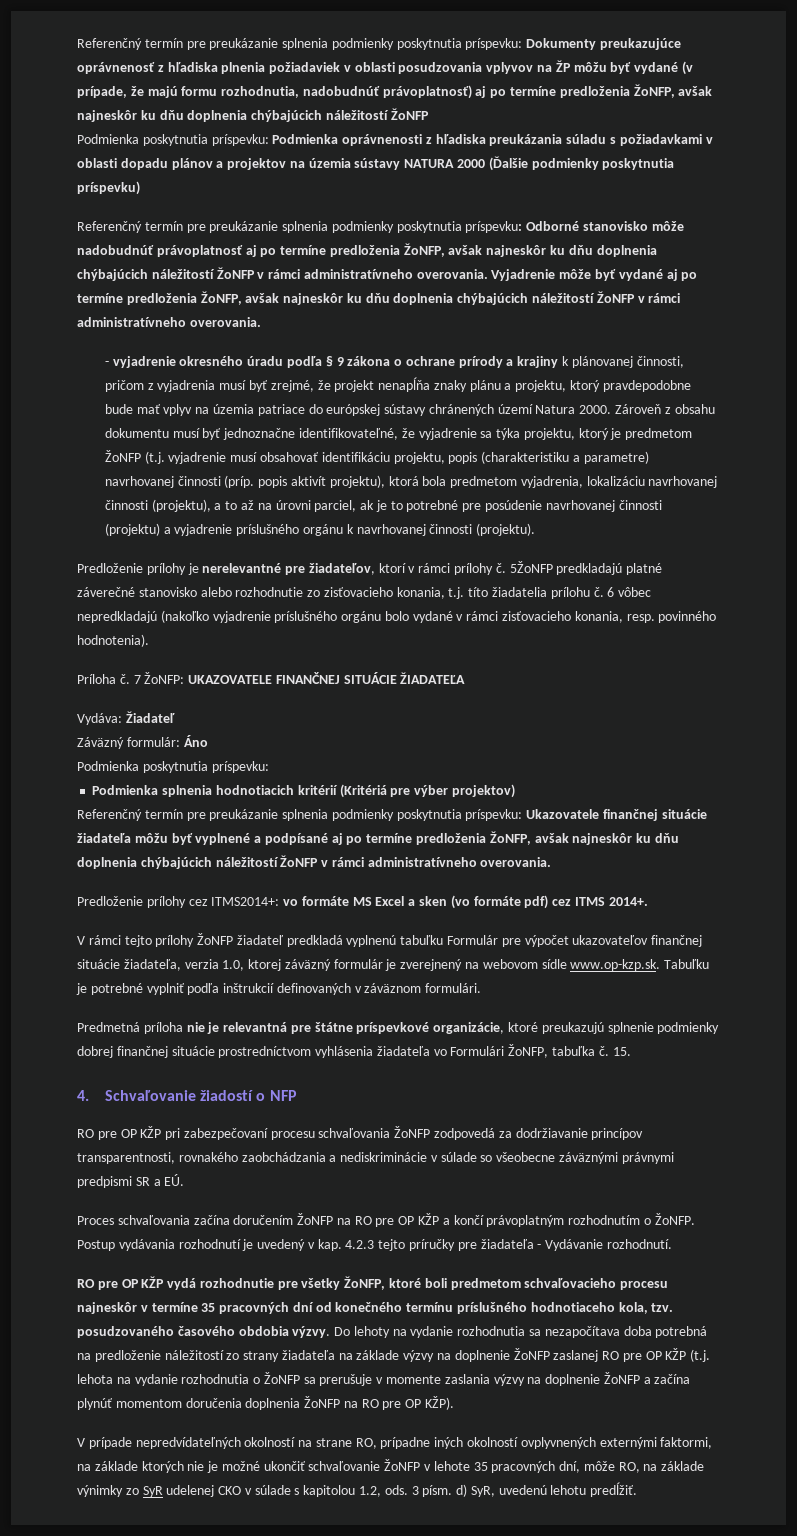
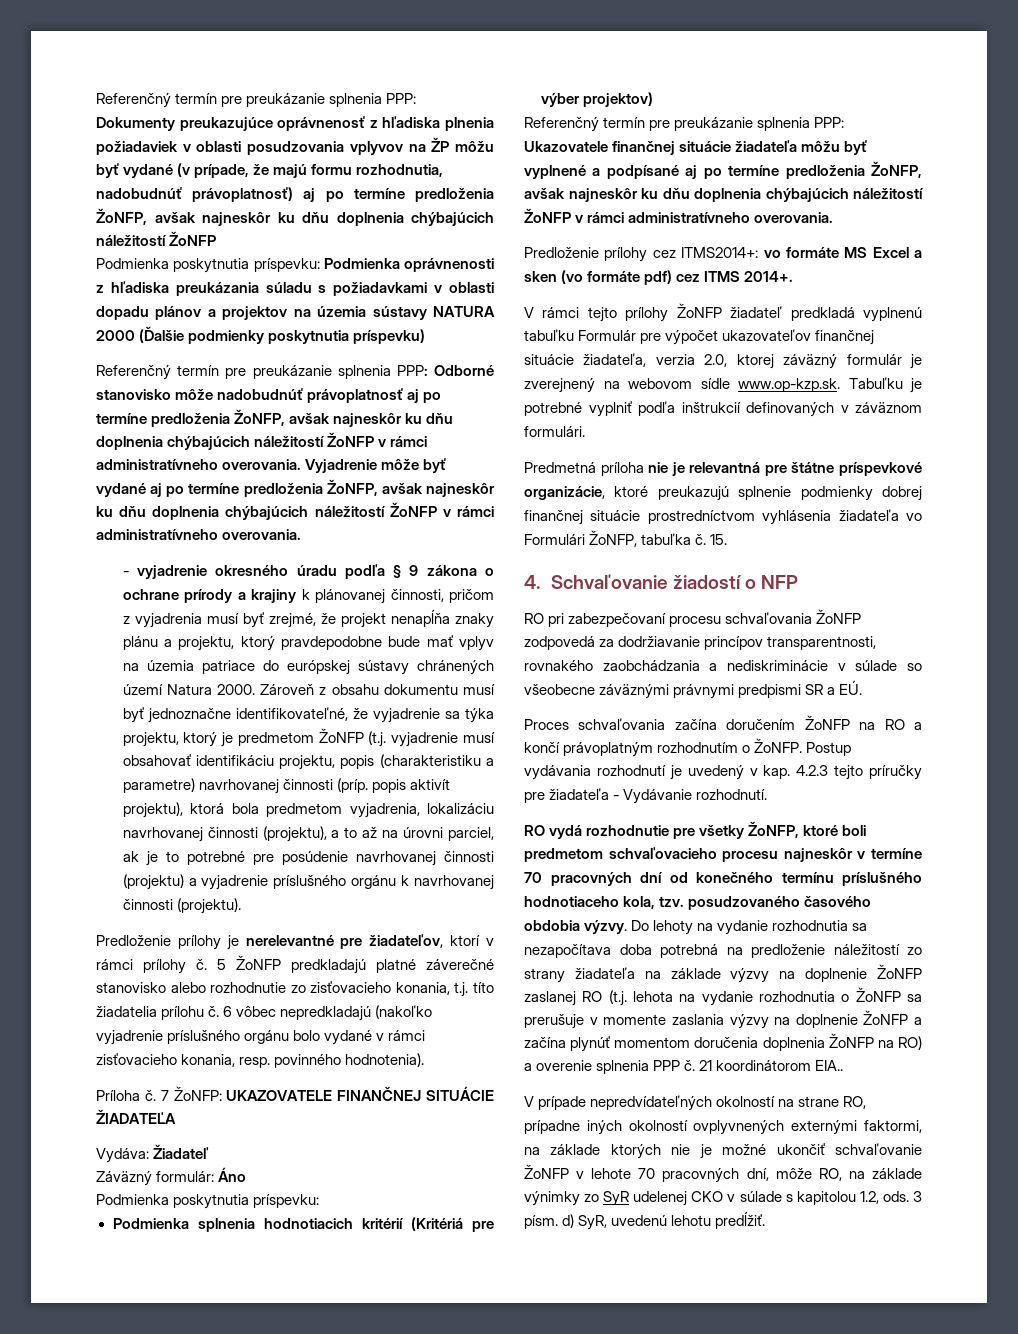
- Referenčný termín pre preukázanie splnenia podmienky poskytnutia príspevku: Dokumenty preukazujúce oprávnenosť z hľadiska plnenia požiadaviek v oblasti posudzovania vplyvov na ŽP môžu byť vydané (v prípade, že majú formu rozhodnutia, nadobudnúť právoplatnosť) aj po termíne predloženia ŽoNFP, avšak najneskôr ku dňu doplnenia chýbajúcich náležitostí ŽoNFP
+ Referenčný termín pre preukázanie splnenia PPP: Dokumenty preukazujúce oprávnenosť z hľadiska plnenia požiadaviek v oblasti posudzovania vplyvov na ŽP môžu byť vydané (v prípade, že majú formu rozhodnutia, nadobudnúť právoplatnosť) aj po termíne predloženia ŽoNFP, avšak najneskôr ku dňu doplnenia chýbajúcich náležitostí ŽoNFP
- Referenčný termín pre preukázanie splnenia podmienky poskytnutia príspevku: Odborné stanovisko môže nadobudnúť právoplatnosť aj po termíne predloženia ŽoNFP, avšak najneskôr ku dňu doplnenia chýbajúcich náležitostí ŽoNFP v rámci administratívneho overovania.
+ Referenčný termín pre preukázanie splnenia PPP: Odborné stanovisko môže nadobudnúť právoplatnosť aj po termíne predloženia ŽoNFP, avšak najneskôr ku dňu doplnenia chýbajúcich náležitostí ŽoNFP v rámci administratívneho overovania.
- 5ŽoNFP predkladajú platné záverečné stanovisko alebo rozhodnutie zo zisťovacieho konania, t.j. títo žiadatelia prílohu č.
+ 5 ŽoNFP predkladajú platné záverečné stanovisko alebo rozhodnutie zo zisťovacieho konania, t.j. títo žiadatelia prílohu č.
- Referenčný termín pre preukázanie splnenia podmienky poskytnutia príspevku: Ukazovatele finančnej situácie žiadateľa môžu byť vyplnené a podpísané aj po termíne predloženia ŽoNFP, avšak najneskôr ku dňu doplnenia chýbajúcich náležitostí ŽoNFP v rámci administratívneho overovania.
+ Referenčný termín pre preukázanie splnenia PPP: Ukazovatele finančnej situácie žiadateľa môžu byť vyplnené a podpísané aj po termíne predloženia ŽoNFP, avšak najneskôr ku dňu doplnenia chýbajúcich náležitostí ŽoNFP v rámci administratívneho overovania.
- V rámci tejto prílohy ŽoNFP žiadateľ predkladá vyplnenú tabuľku Formulár pre výpočet ukazovateľov finančnej situácie žiadateľa, verzia 1.0, ktorej záväzný formulár je zverejnený na webovom sídle www.op-kzp.sk. Tabuľku je potrebné vyplniť podľa inštrukcií definovaných v záväznom formulári.
+ V rámci tejto prílohy ŽoNFP žiadateľ predkladá vyplnenú tabuľku Formulár pre výpočet ukazovateľov finančnej situácie žiadateľa, verzia 2.0, ktorej záväzný formulár je zverejnený na webovom sídle www.op-kzp.sk. Tabuľku je potrebné vyplniť podľa inštrukcií definovaných v záväznom formulári.
- RO pre OP KŽP pri zabezpečovaní procesu schvaľovania ŽoNFP zodpovedá za dodržiavanie princípov transparentnosti, rovnakého zaobchádzania a nediskriminácie v súlade so všeobecne záväznými právnymi predpismi SR a EÚ.
+ RO pri zabezpečovaní procesu schvaľovania ŽoNFP zodpovedá za dodržiavanie princípov transparentnosti, rovnakého zaobchádzania a nediskriminácie v súlade so všeobecne záväznými právnymi predpismi SR a EÚ.
- Proces schvaľovania začína doručením ŽoNFP na RO pre OP KŽP a končí právoplatným rozhodnutím o ŽoNFP.
+ Proces schvaľovania začína doručením ŽoNFP na RO a končí právoplatným rozhodnutím o ŽoNFP.
- RO pre OP KŽP vydá rozhodnutie pre všetky ŽoNFP, ktoré boli predmetom schvaľovacieho procesu najneskôr v termíne 35 pracovných dní od konečného termínu príslušného hodnotiaceho kola, tzv. posudzovaného časového obdobia výzvy.
+ RO vydá rozhodnutie pre všetky ŽoNFP, ktoré boli predmetom schvaľovacieho procesu najneskôr v termíne 70 pracovných dní od konečného termínu príslušného hodnotiaceho kola, tzv. posudzovaného časového obdobia výzvy.
- Do lehoty na vydanie rozhodnutia sa nezapočítava doba potrebná na predloženie náležitostí zo strany žiadateľa na základe výzvy na doplnenie ŽoNFP zaslanej RO pre OP KŽP (t.j. lehota na vydanie rozhodnutia o ŽoNFP sa prerušuje v momente zaslania výzvy na doplnenie ŽoNFP a začína plynúť momentom doručenia doplnenia ŽoNFP na RO pre OP KŽP).
+ Do lehoty na vydanie rozhodnutia sa nezapočítava doba potrebná na predloženie náležitostí zo strany žiadateľa na základe výzvy na doplnenie ŽoNFP zaslanej RO (t.j. lehota na vydanie rozhodnutia o ŽoNFP sa prerušuje v momente zaslania výzvy na doplnenie ŽoNFP a začína plynúť momentom doručenia doplnenia ŽoNFP na RO) a overenie splnenia PPP č. 21 koordinátorom EIA..
- V prípade nepredvídateľných okolností na strane RO, prípadne iných okolností ovplyvnených externými faktormi, na základe ktorých nie je možné ukončiť schvaľovanie ŽoNFP v lehote 35 pracovných dní, môže RO, na základe výnimky zo SyR udelenej CKO v súlade s kapitolou 1.2, ods.
+ V prípade nepredvídateľných okolností na strane RO, prípadne iných okolností ovplyvnených externými faktormi, na základe ktorých nie je možné ukončiť schvaľovanie ŽoNFP v lehote 70 pracovných dní, môže RO, na základe výnimky zo SyR udelenej CKO v súlade s kapitolou 1.2, ods.

